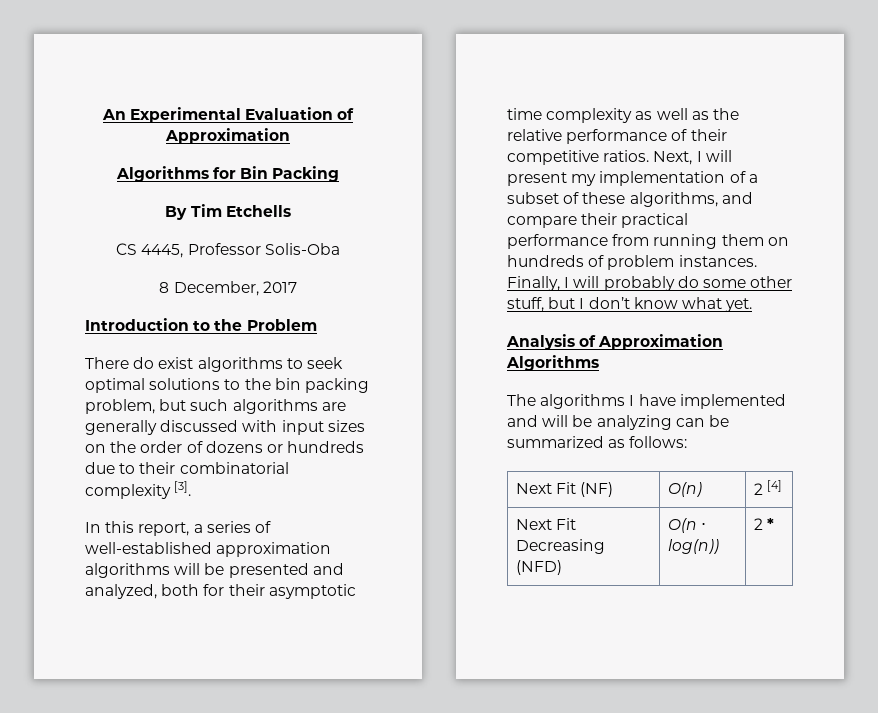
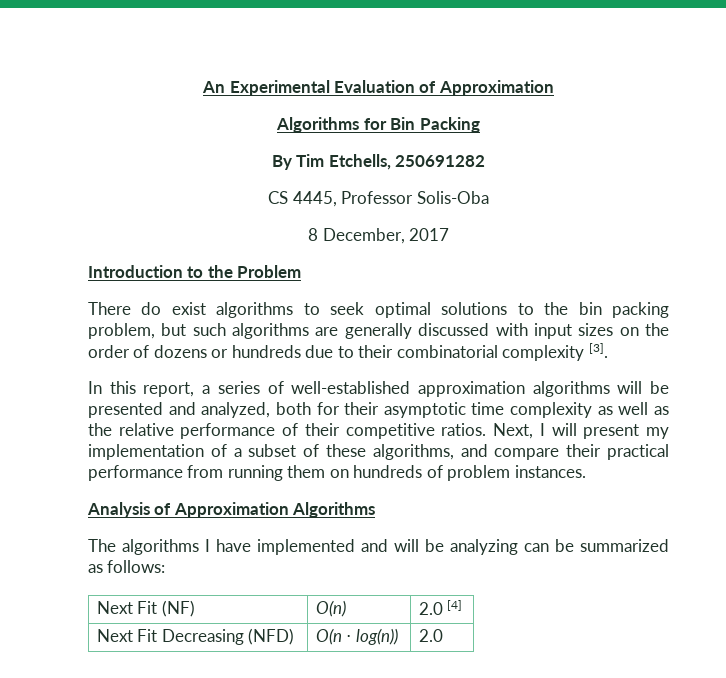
- By Tim Etchells
+ By Tim Etchells, 250691282
- Finally, I will probably do some other stuff, but I don’t know what yet.
- Next Fit (NF) | O(n) | 2 [4]
+ Next Fit (NF) | O(n) | 2.0 [4]
- Next Fit Decreasing (NFD) | O(n ⋅ log(n)) | 2 *
+ Next Fit Decreasing (NFD) | O(n ⋅ log(n)) | 2.0

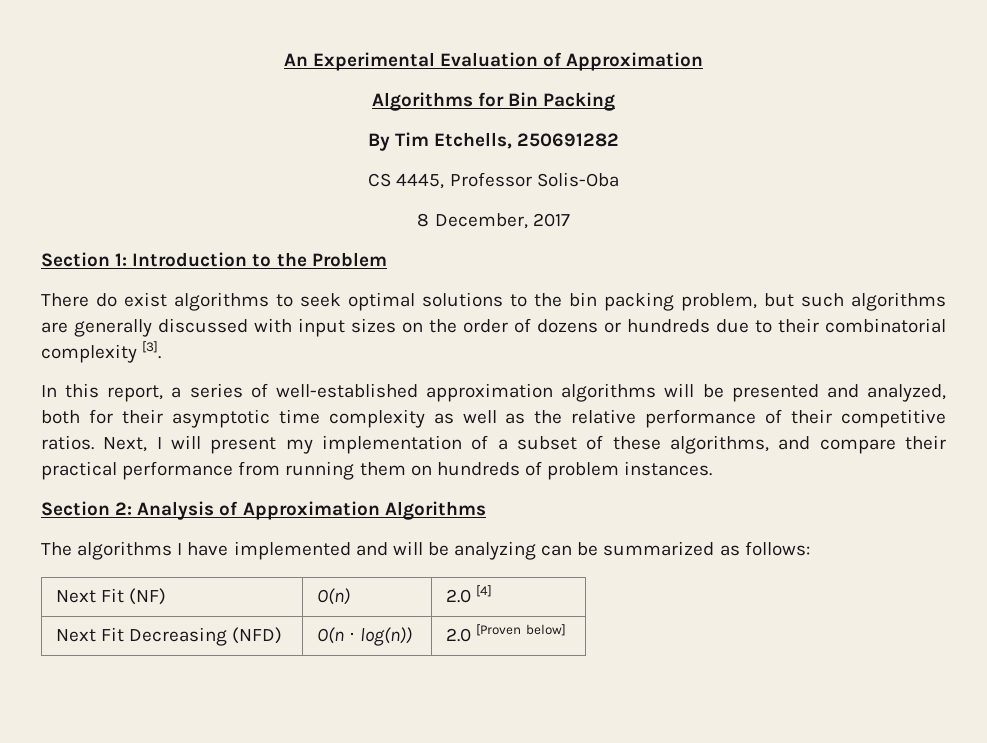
- Introduction to the Problem
+ Section 1: Introduction to the Problem
- Analysis of Approximation Algorithms
+ Section 2: Analysis of Approximation Algorithms
- Next Fit Decreasing (NFD) | O(n ⋅ log(n)) | 2.0
+ Next Fit Decreasing (NFD) | O(n ⋅ log(n)) | 2.0 [Proven below]

